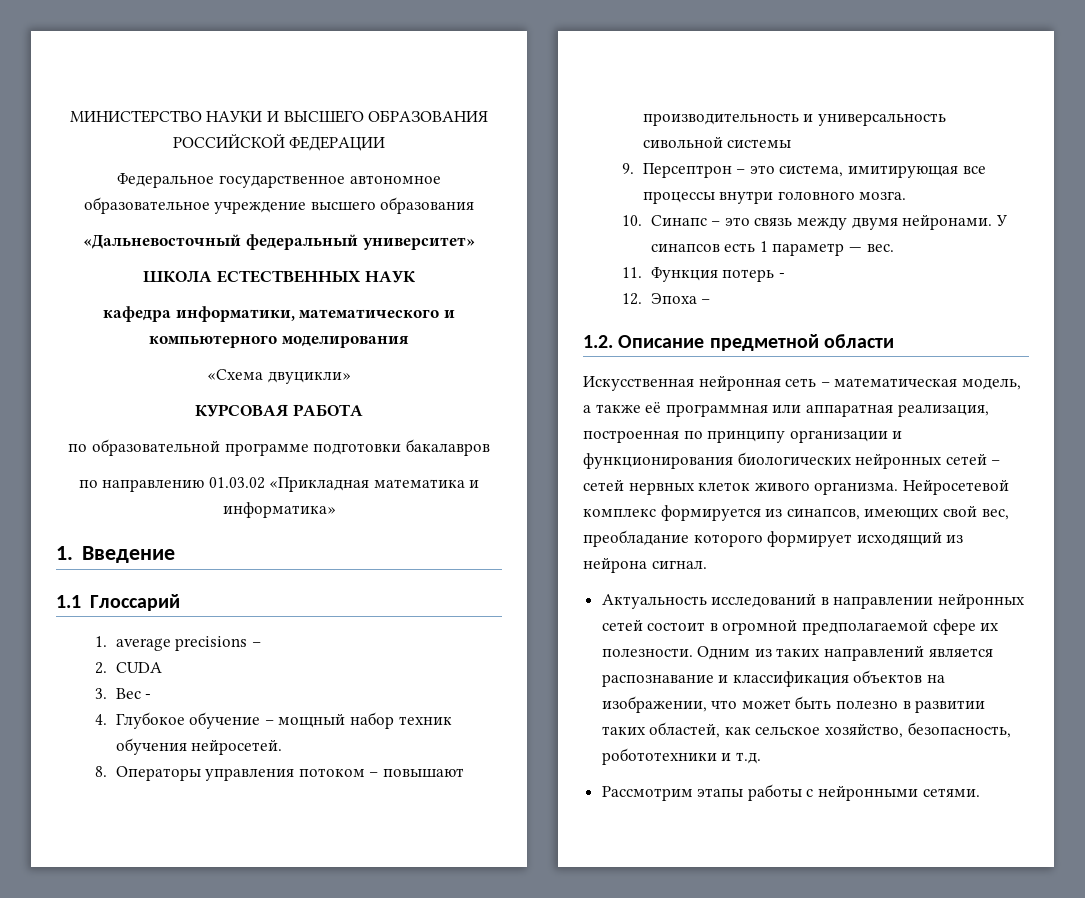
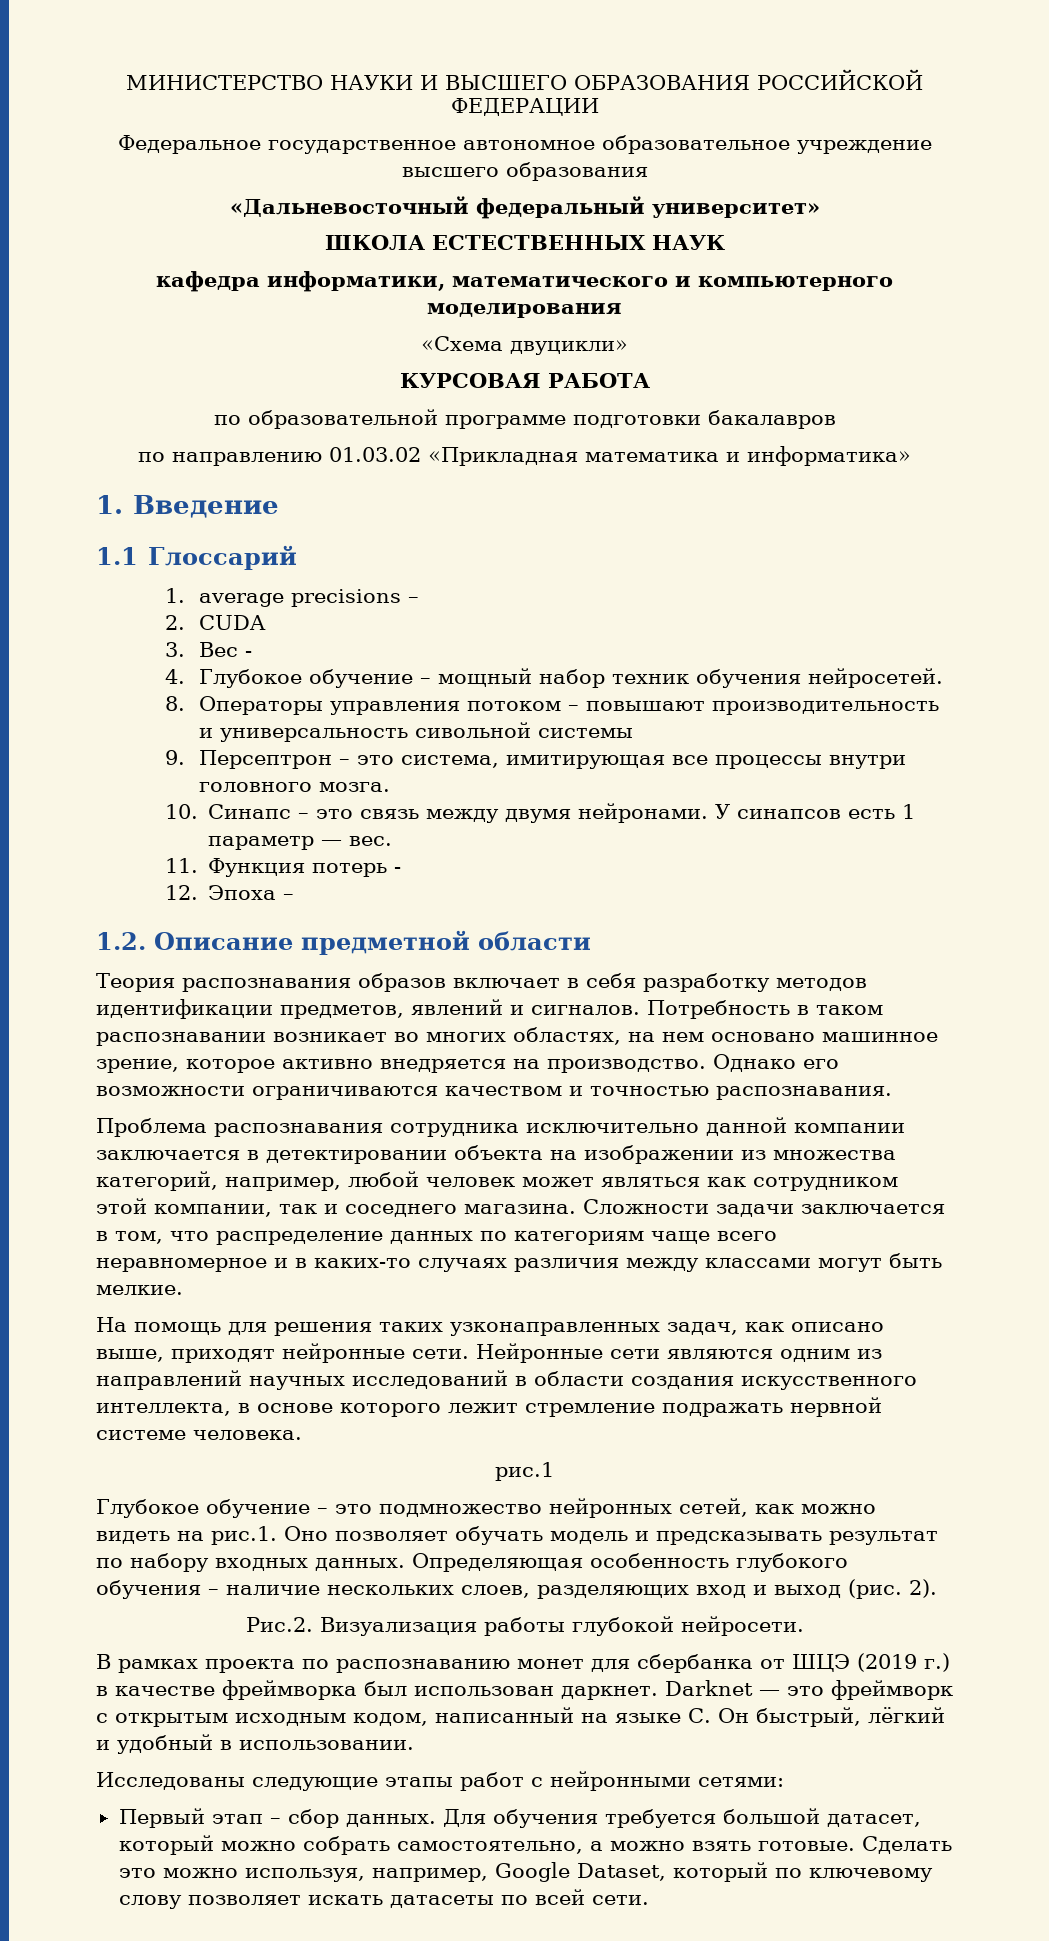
- Искусственная нейронная сеть – математическая модель, а также её программная или аппаратная реализация, построенная по принципу организации и функционирования биологических нейронных сетей – сетей нервных клеток живого организма. Нейросетевой комплекс формируется из синапсов, имеющих свой вес, преобладание которого формирует исходящий из нейрона сигнал.
- Актуальность исследований в направлении нейронных сетей состоит в огромной предполагаемой сфере их полезности. Одним из таких направлений является распознавание и классификация объектов на изображении, что может быть полезно в развитии таких областей, как сельское хозяйство, безопасность, робототехники и т.д.
- Рассмотрим этапы работы с нейронными сетями.
+ Теория распознавания образов включает в себя разработку методов идентификации предметов, явлений и сигналов. Потребность в таком распознавании возникает во многих областях, на нем основано машинное зрение, которое активно внедряется на производство. Однако его возможности ограничиваются качеством и точностью распознавания.
+ Проблема распознавания сотрудника исключительно данной компании заключается в детектировании объекта на изображении из множества категорий, например, любой человек может являться как сотрудником этой компании, так и соседнего магазина. Сложности задачи заключается в том, что распределение данных по категориям чаще всего неравномерное и в каких-то случаях различия между классами могут быть мелкие.
+ На помощь для решения таких узконаправленных задач, как описано выше, приходят нейронные сети. Нейронные сети являются одним из направлений научных исследований в области создания искусственного интеллекта, в основе которого лежит стремление подражать нервной системе человека.
+ рис.1
+ Глубокое обучение – это подмножество нейронных сетей, как можно видеть на рис.1. Оно позволяет обучать модель и предсказывать результат по набору входных данных. Определяющая особенность глубокого обучения – наличие нескольких слоев, разделяющих вход и выход (рис. 2).
+ Рис.2. Визуализация работы глубокой нейросети.
+ В рамках проекта по распознаванию монет для сбербанка от ШЦЭ (2019 г.) в качестве фреймворка был использован даркнет. Darknet — это фреймворк с открытым исходным кодом, написанный на языке C. Он быстрый, лёгкий и удобный в использовании.
+ Исследованы следующие этапы работ с нейронными сетями:
+ Первый этап – сбор данных. Для обучения требуется большой датасет, который можно собрать самостоятельно, а можно взять готовые. Сделать это можно используя, например, Google Dataset, который по ключевому слову позволяет искать датасеты по всей сети.

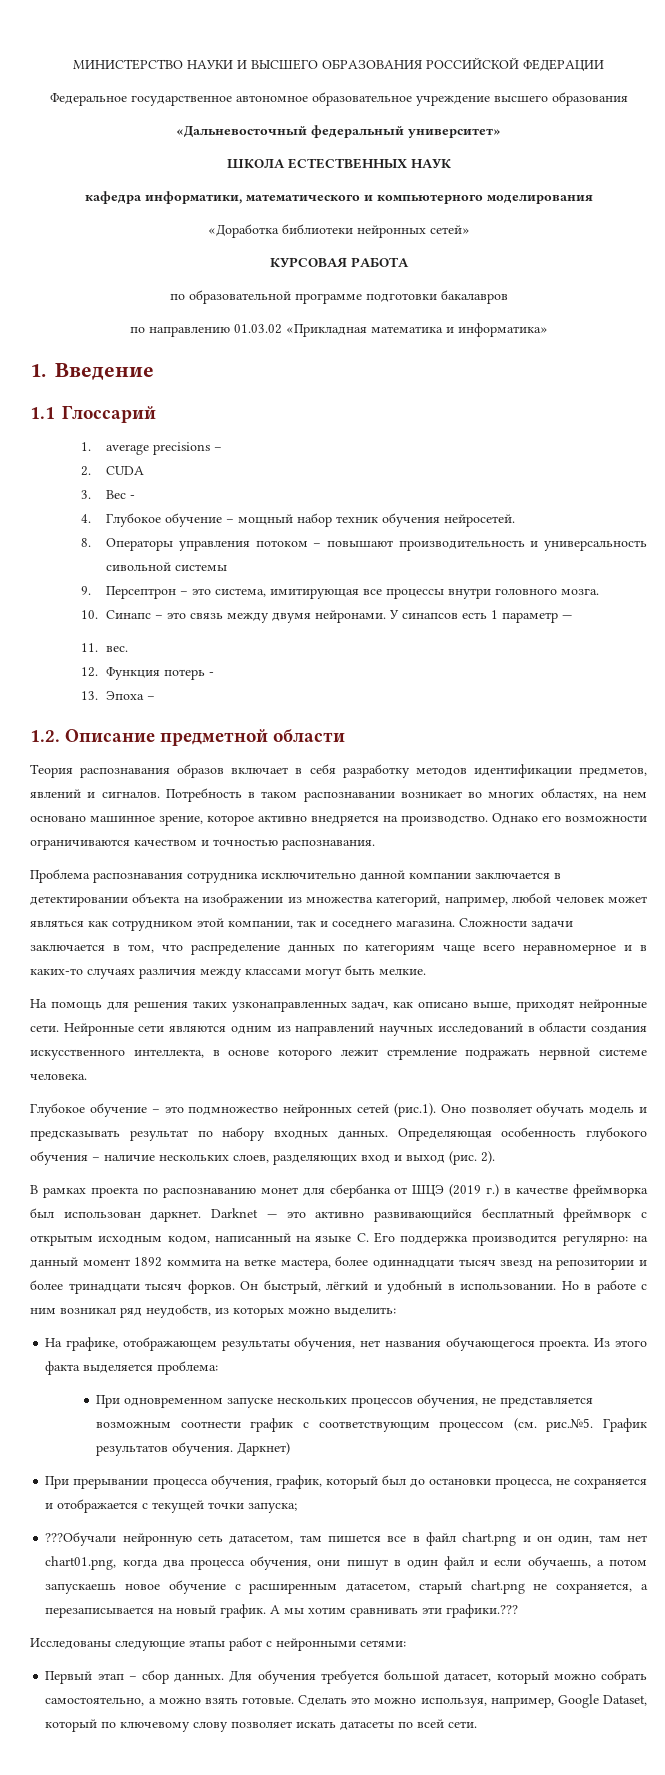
- «Схема двуцикли»
+ «Доработка библиотеки нейронных сетей»
- У синапсов есть 1 параметр — вес.
+ У синапсов есть 1 параметр —
+ 11. вес.
- 11. Функция потерь -
+ 12. Функция потерь -
- 12. Эпоха –
+ 13. Эпоха –
- рис.1
- Глубокое обучение – это подмножество нейронных сетей, как можно видеть на рис.1. Оно позволяет обучать модель и предсказывать результат по набору входных данных.
+ Глубокое обучение – это подмножество нейронных сетей (рис.1). Оно позволяет обучать модель и предсказывать результат по набору входных данных.
- Рис.2. Визуализация работы глубокой нейросети.
- Darknet — это фреймворк с открытым исходным кодом, написанный на языке C. Он быстрый, лёгкий и удобный в использовании.
+ Darknet — это активно развивающийся бесплатный фреймворк с открытым исходным кодом, написанный на языке C. Его поддержка производится регулярно: на данный момент 1892 коммита на ветке мастера, более одиннадцати тысяч звезд на репозитории и более тринадцати тысяч форков. Он быстрый, лёгкий и удобный в использовании. Но в работе с ним возникал ряд неудобств, из которых можно выделить:
+ На графике, отображающем результаты обучения, нет названия обучающегося проекта. Из этого факта выделяется проблема:
+ При одновременном запуске нескольких процессов обучения, не представляется возможным соотнести график с соответствующим процессом (см. рис.№5. График результатов обучения. Даркнет)
+ При прерывании процесса обучения, график, который был до остановки процесса, не сохраняется и отображается с текущей точки запуска;
+ ???Обучали нейронную сеть датасетом, там пишется все в файл chart.png и он один, там нет chart01.png, когда два процесса обучения, они пишут в один файл и если обучаешь, а потом запускаешь новое обучение с расширенным датасетом, старый chart.png не сохраняется, а перезаписывается на новый график. А мы хотим сравнивать эти графики.???

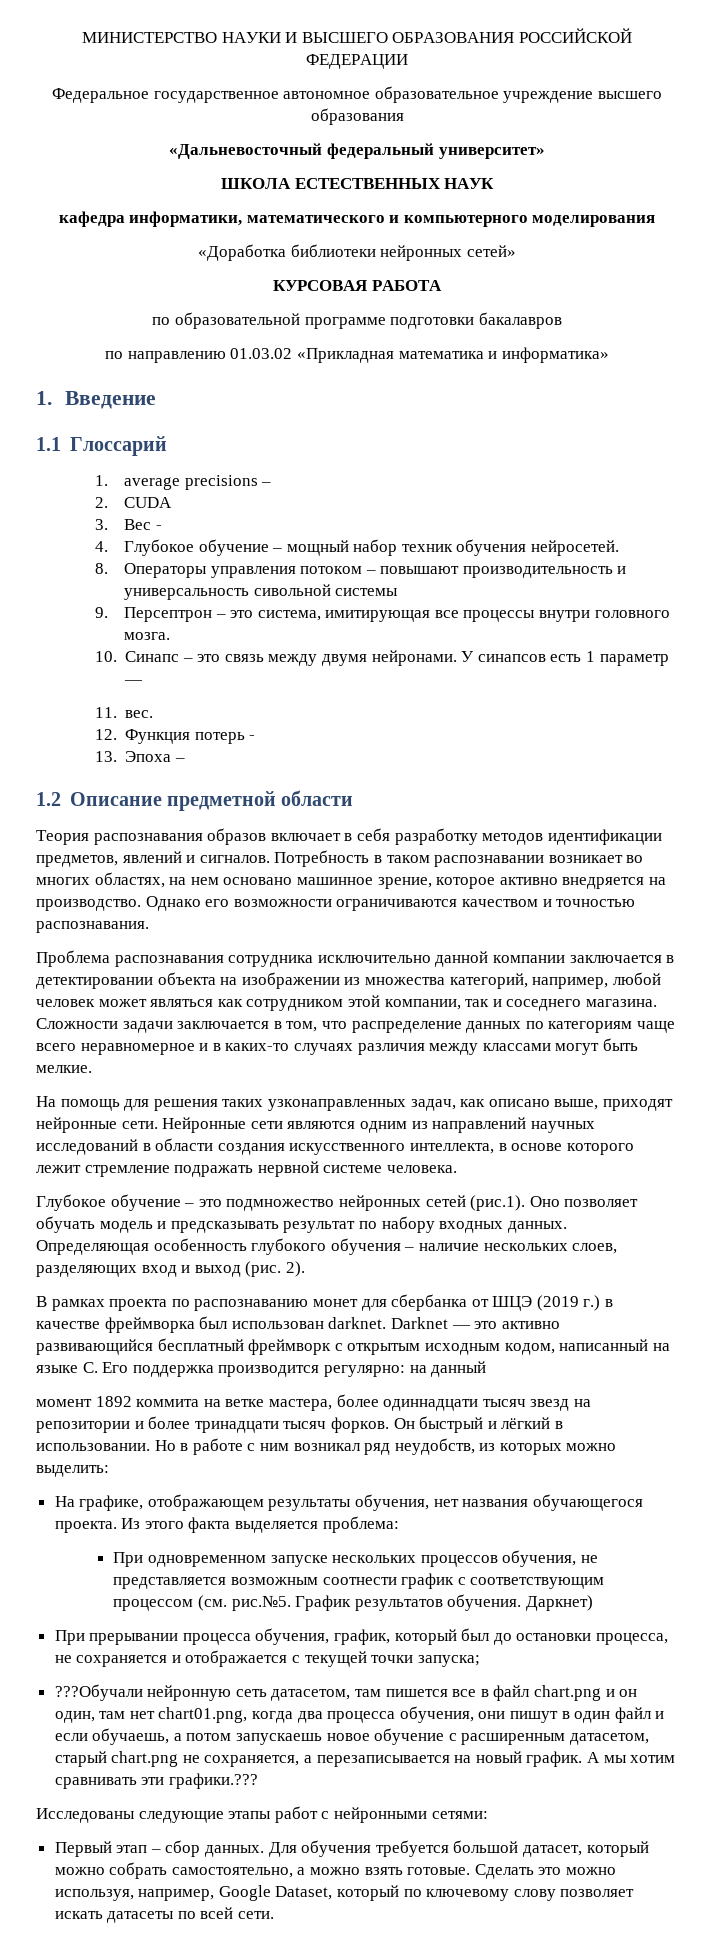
- 1.2. Описание предметной области
+ 1.2 Описание предметной области
- В рамках проекта по распознаванию монет для сбербанка от ШЦЭ (2019 г.) в качестве фреймворка был использован даркнет.
+ В рамках проекта по распознаванию монет для сбербанка от ШЦЭ (2019 г.) в качестве фреймворка был использован darknet.
- Darknet — это активно развивающийся бесплатный фреймворк с открытым исходным кодом, написанный на языке C. Его поддержка производится регулярно: на данный момент 1892 коммита на ветке мастера, более одиннадцати тысяч звезд на репозитории и более тринадцати тысяч форков.
+ Darknet — это активно развивающийся бесплатный фреймворк с открытым исходным кодом, написанный на языке C. Его поддержка производится регулярно: на данный
+ момент 1892 коммита на ветке мастера, более одиннадцати тысяч звезд на репозитории и более тринадцати тысяч форков.
- Он быстрый, лёгкий и удобный в использовании.
+ Он быстрый и лёгкий в использовании.

